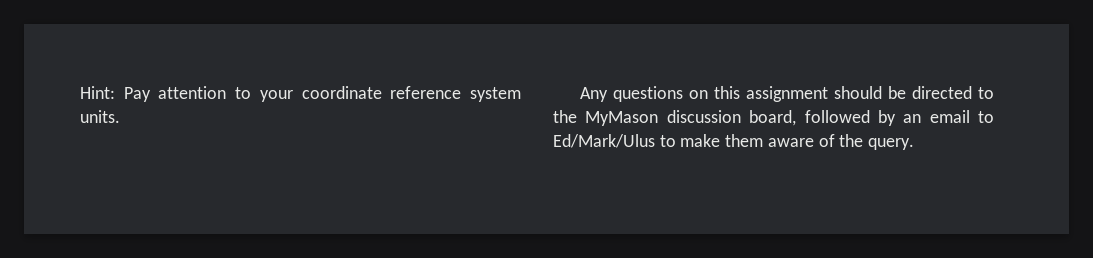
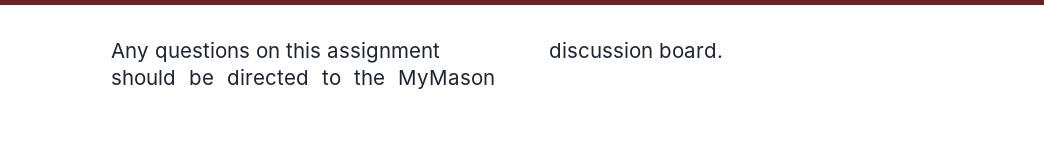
- Hint: Pay attention to your coordinate reference system units.
- Any questions on this assignment should be directed to the MyMason discussion board, followed by an email to Ed/Mark/Ulus to make them aware of the query.
+ Any questions on this assignment should be directed to the MyMason discussion board.

